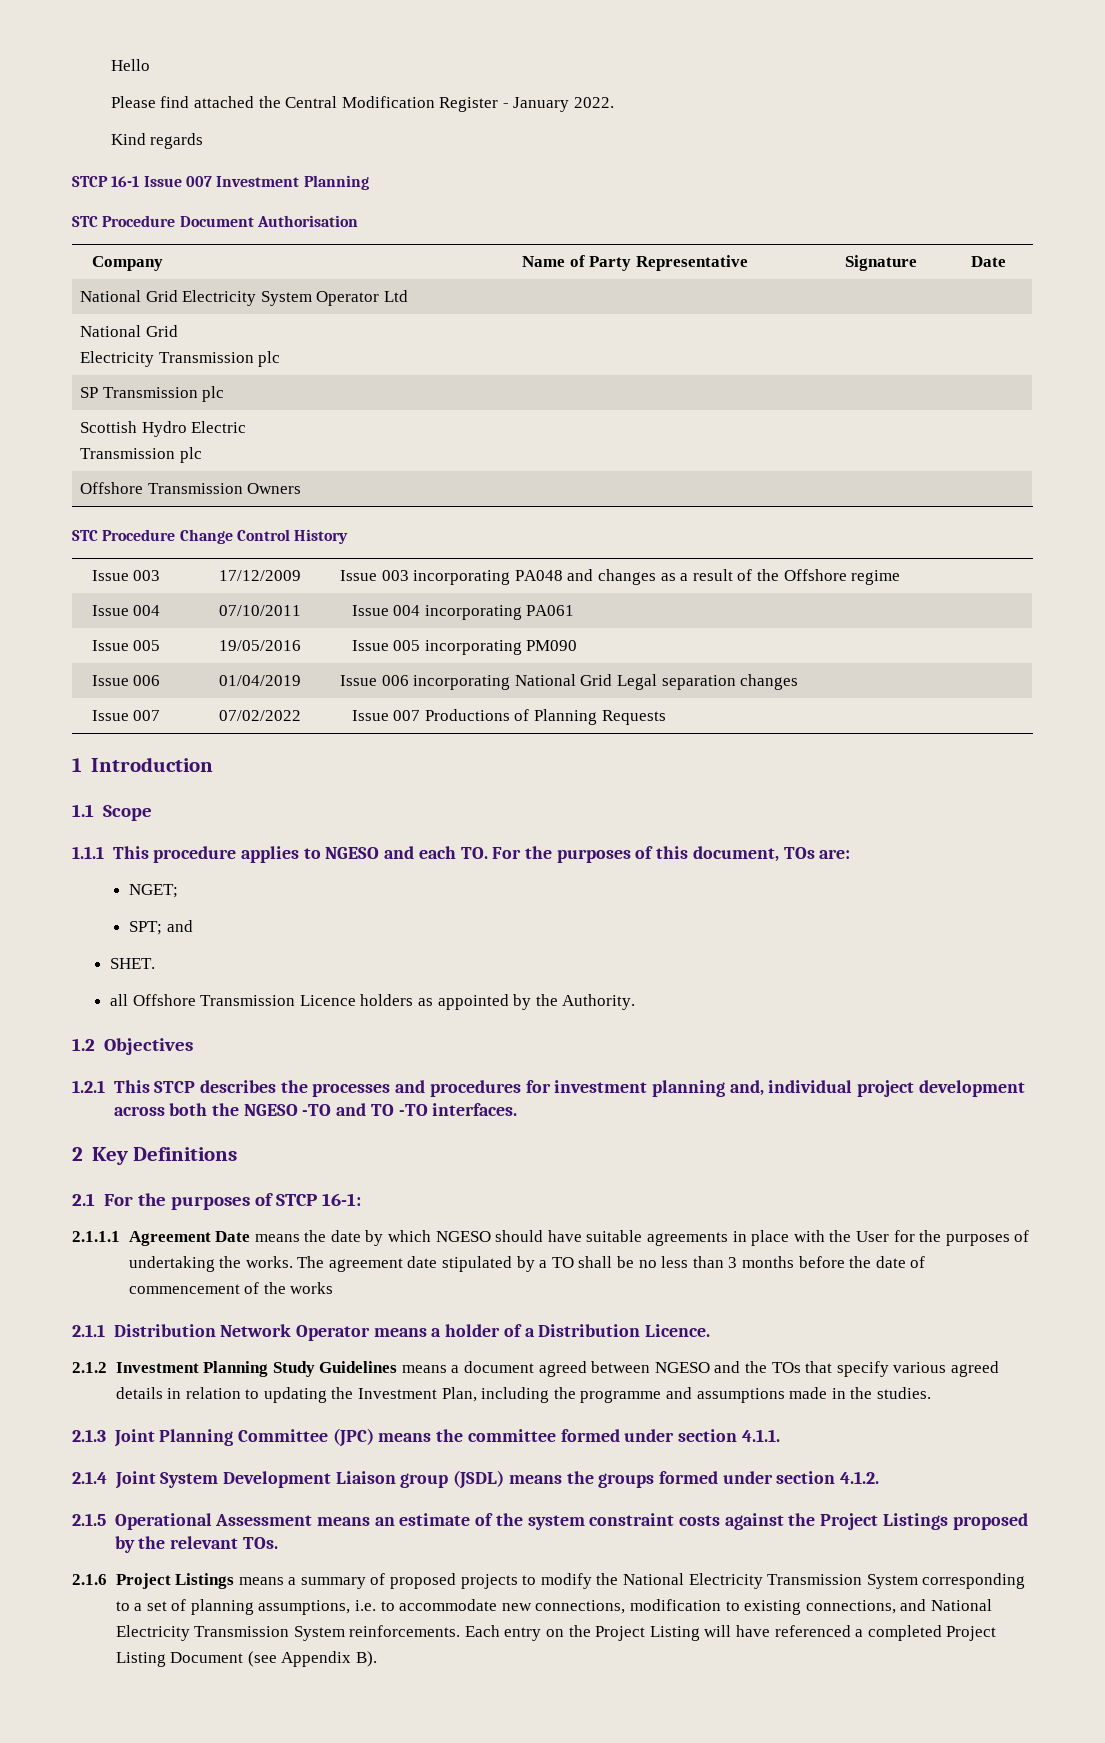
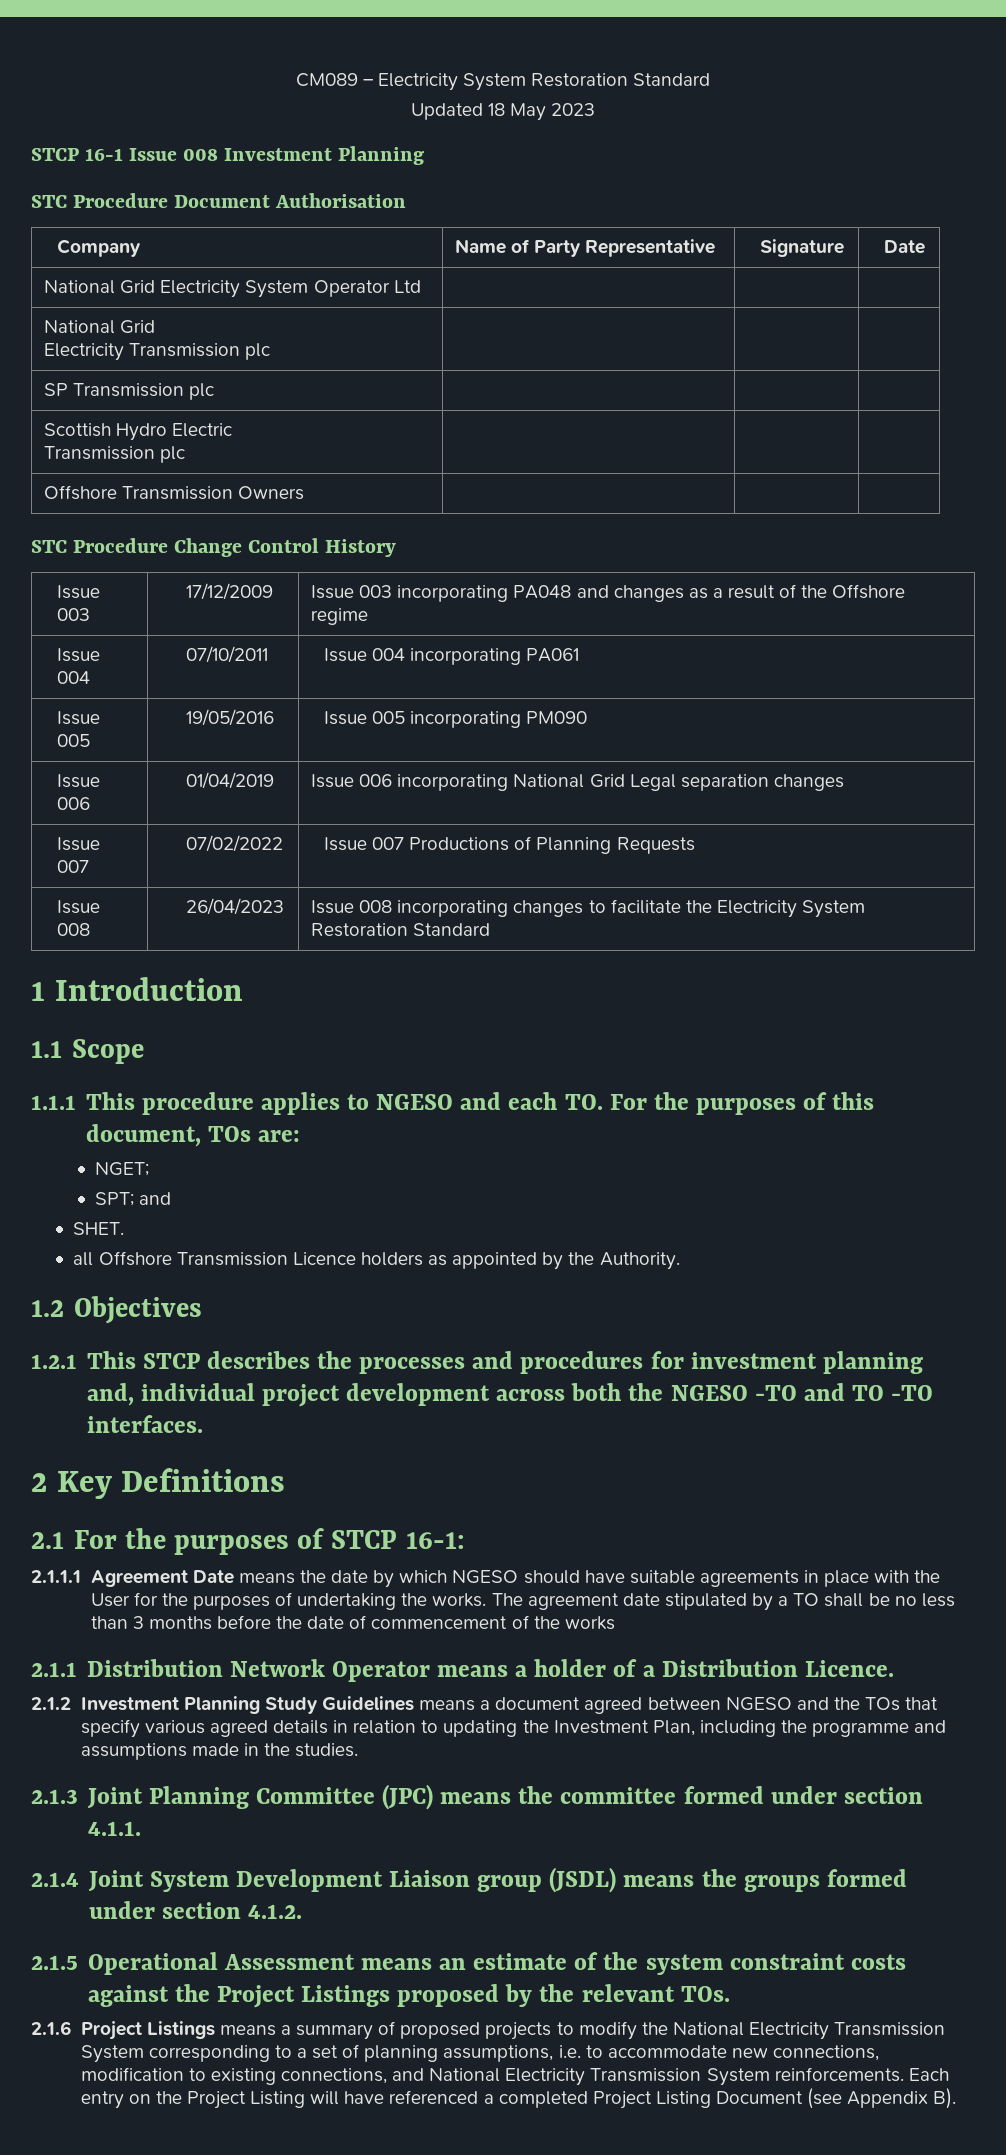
- Hello
- Please find attached the Central Modification Register - January 2022.
- Kind regards
+ CM089 – Electricity System Restoration Standard
+ Updated 18 May 2023
- STCP 16-1 Issue 007 Investment Planning
+ STCP 16-1 Issue 008 Investment Planning
+ Issue 008 | 26/04/2023 | Issue 008 incorporating changes to facilitate the Electricity System Restoration Standard

